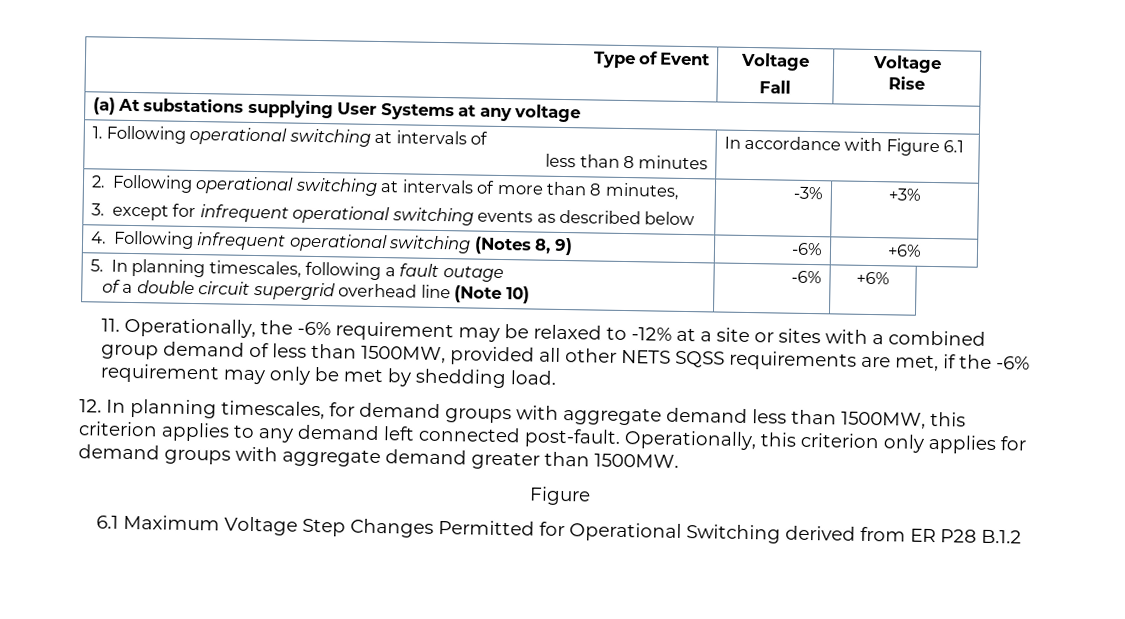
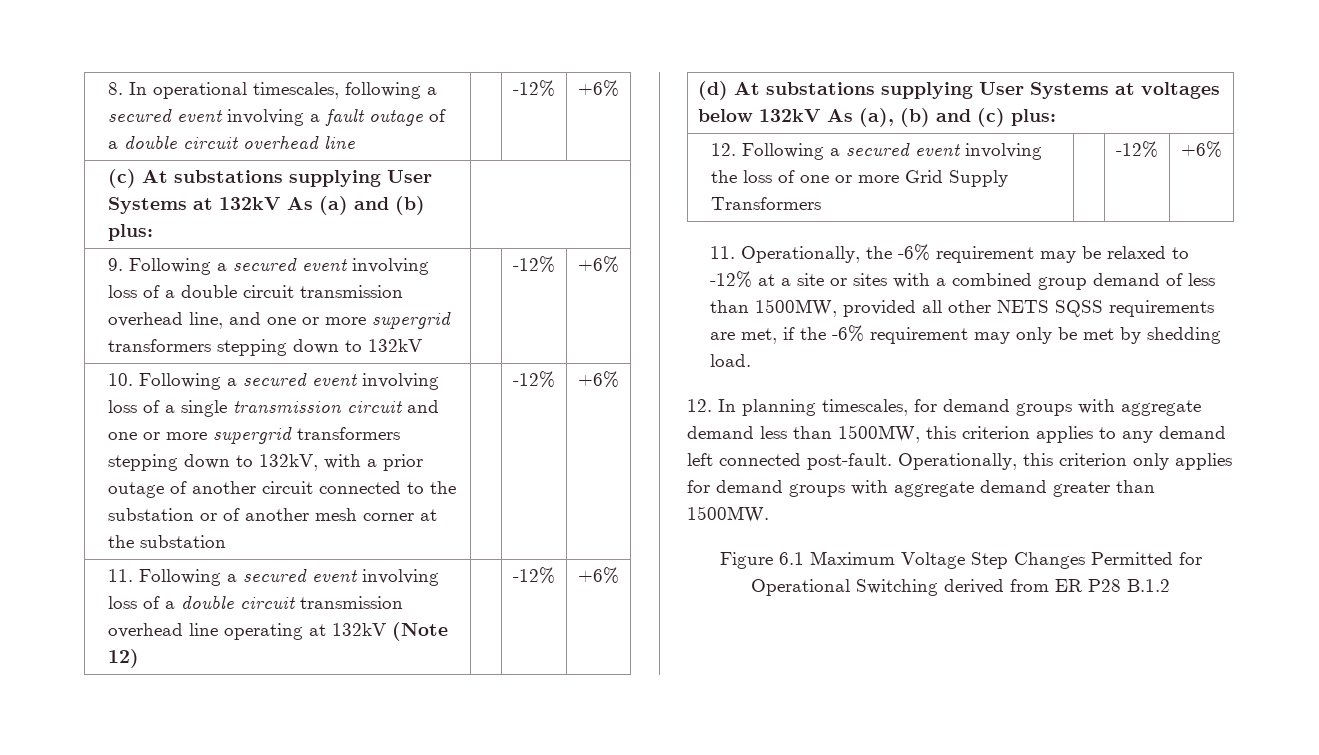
- Type of Event | Voltage
- Fall | Voltage
- Rise
- (a) At substations supplying User Systems at any voltage
- 1. Following operational switching at intervals of
- less than 8 minutes | In accordance with Figure 6.1
- 2. Following operational switching at intervals of more than 8 minutes,
- 3. except for infrequent operational switching events as described below | -3% | +3%
- 4. Following infrequent operational switching (Notes 8, 9) | -6% | +6%
- 5. In planning timescales, following a fault outage
- of a double circuit supergrid overhead line (Note 10) | -6% | +6%
+ 8. In operational timescales, following a secured event involving a fault outage of a double circuit overhead line | | -12% | +6%
+ (c) At substations supplying User Systems at 132kV As (a) and (b) plus: |
+ 9. Following a secured event involving loss of a double circuit transmission overhead line, and one or more supergrid transformers stepping down to 132kV | | -12% | +6%
+ 10. Following a secured event involving loss of a single transmission circuit and one or more supergrid transformers stepping down to 132kV, with a prior outage of another circuit connected to the substation or of another mesh corner at the substation | | -12% | +6%
+ 11. Following a secured event involving loss of a double circuit transmission overhead line operating at 132kV (Note 12) | | -12% | +6%
+ (d) At substations supplying User Systems at voltages below 132kV As (a), (b) and (c) plus:
+ 12. Following a secured event involving the loss of one or more Grid Supply Transformers | | -12% | +6%
  Operationally, this criterion only applies for demand groups with aggregate demand greater than 1500MW.
- Figure
- 6.1 Maximum Voltage Step Changes Permitted for Operational Switching derived from ER P28 B.1.2
+ Figure 6.1 Maximum Voltage Step Changes Permitted for Operational Switching derived from ER P28 B.1.2

